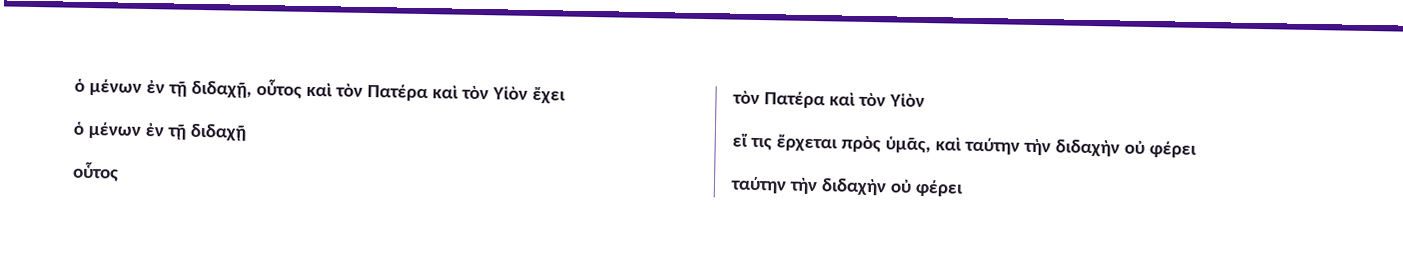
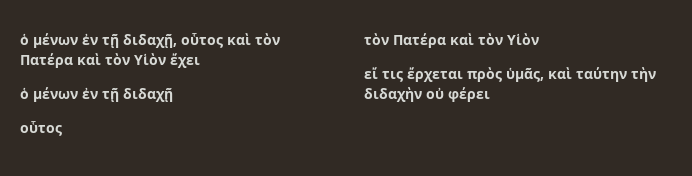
  εἴ τις ἔρχεται πρὸς ὑμᾶς, καὶ ταύτην τὴν διδαχὴν οὐ φέρει
- ταύτην τὴν διδαχὴν οὐ φέρει

